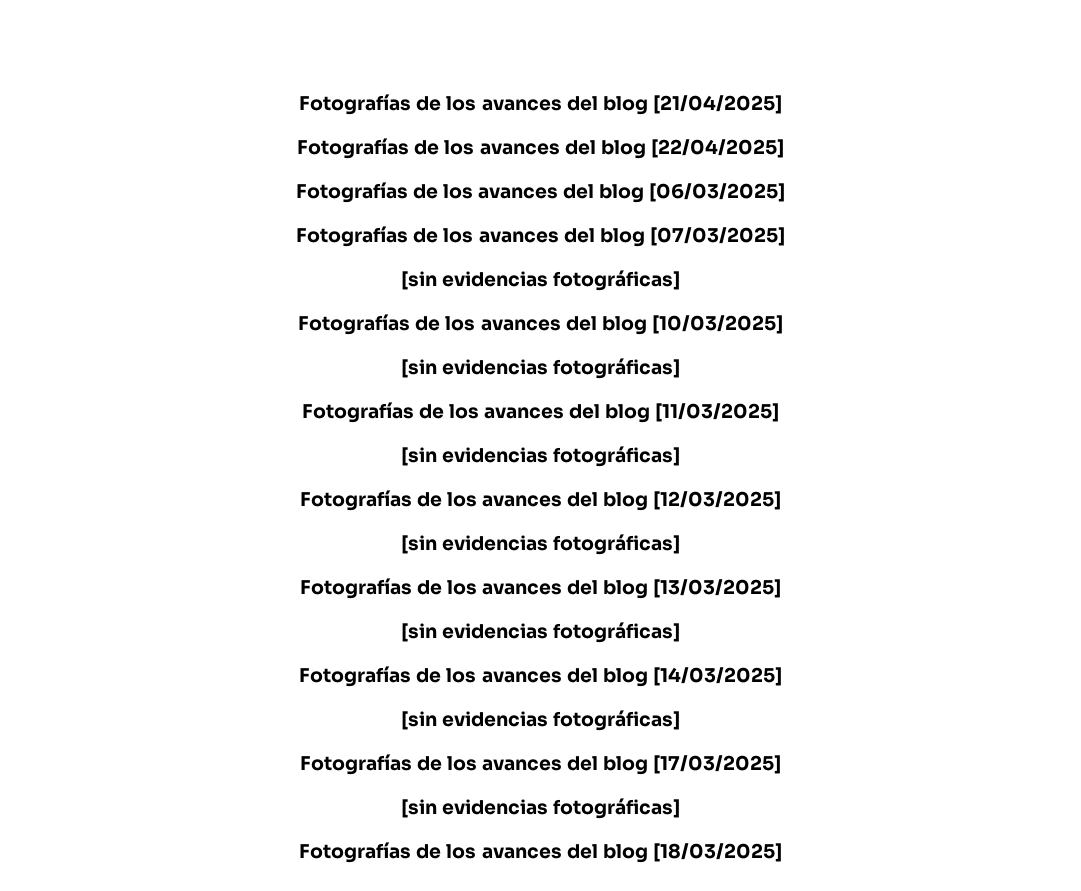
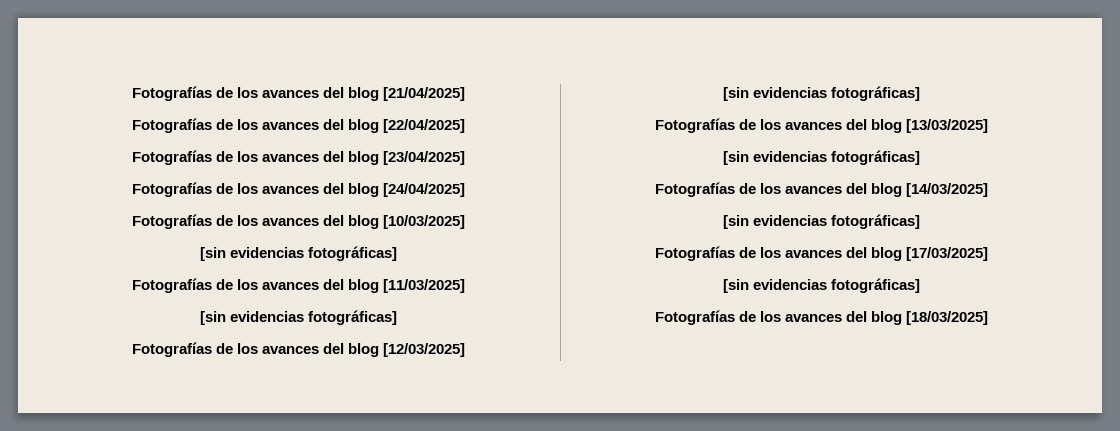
- Fotografías de los avances del blog [06/03/2025]
- Fotografías de los avances del blog [07/03/2025]
- [sin evidencias fotográficas]
+ Fotografías de los avances del blog [23/04/2025]
+ Fotografías de los avances del blog [24/04/2025]

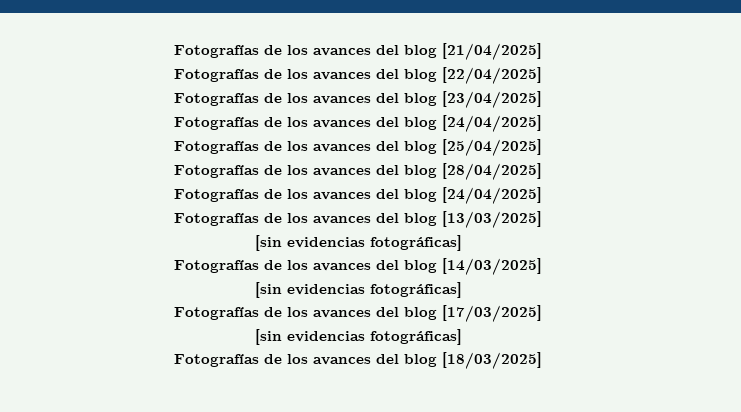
- Fotografías de los avances del blog [10/03/2025]
- [sin evidencias fotográficas]
- Fotografías de los avances del blog [11/03/2025]
- [sin evidencias fotográficas]
- Fotografías de los avances del blog [12/03/2025]
- [sin evidencias fotográficas]
+ Fotografías de los avances del blog [25/04/2025]
+ Fotografías de los avances del blog [28/04/2025]
+ Fotografías de los avances del blog [24/04/2025]

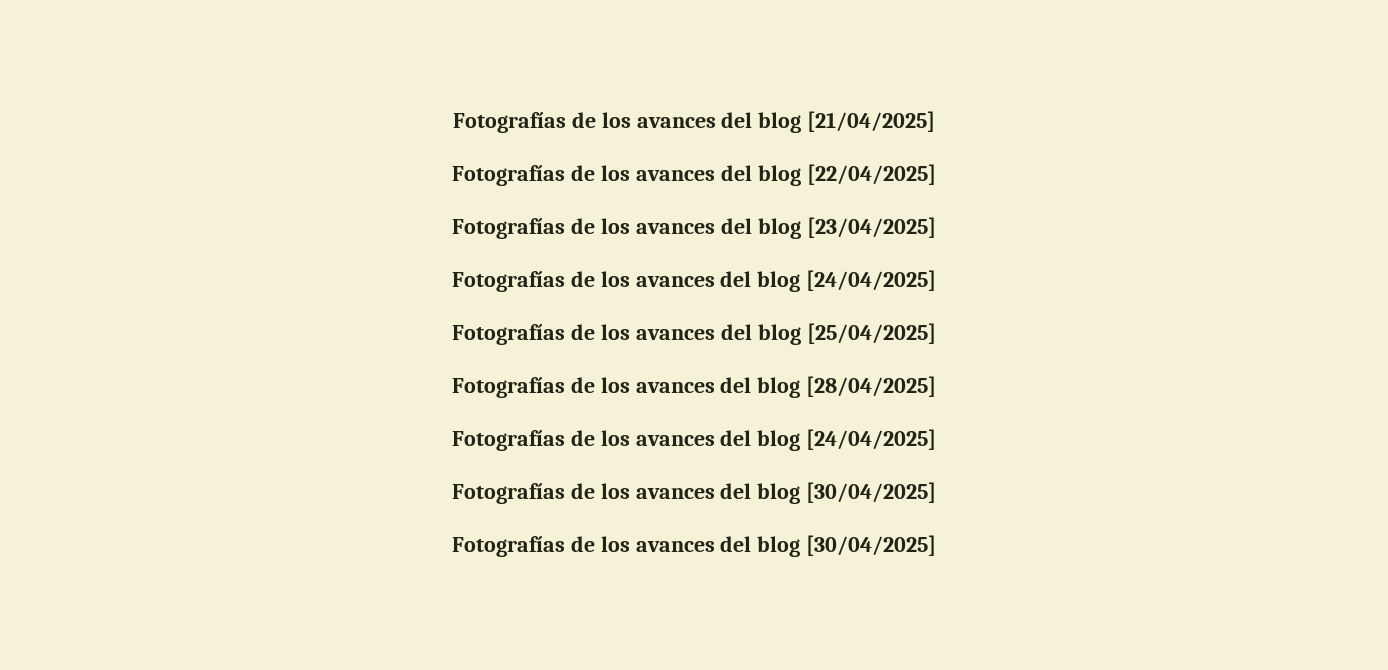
  Fotografías de los avances del blog [28/04/2025]
  Fotografías de los avances del blog [24/04/2025]
- Fotografías de los avances del blog [13/03/2025]
- [sin evidencias fotográficas]
- Fotografías de los avances del blog [14/03/2025]
- [sin evidencias fotográficas]
- Fotografías de los avances del blog [17/03/2025]
- [sin evidencias fotográficas]
- Fotografías de los avances del blog [18/03/2025]
+ Fotografías de los avances del blog [30/04/2025]
+ Fotografías de los avances del blog [30/04/2025]

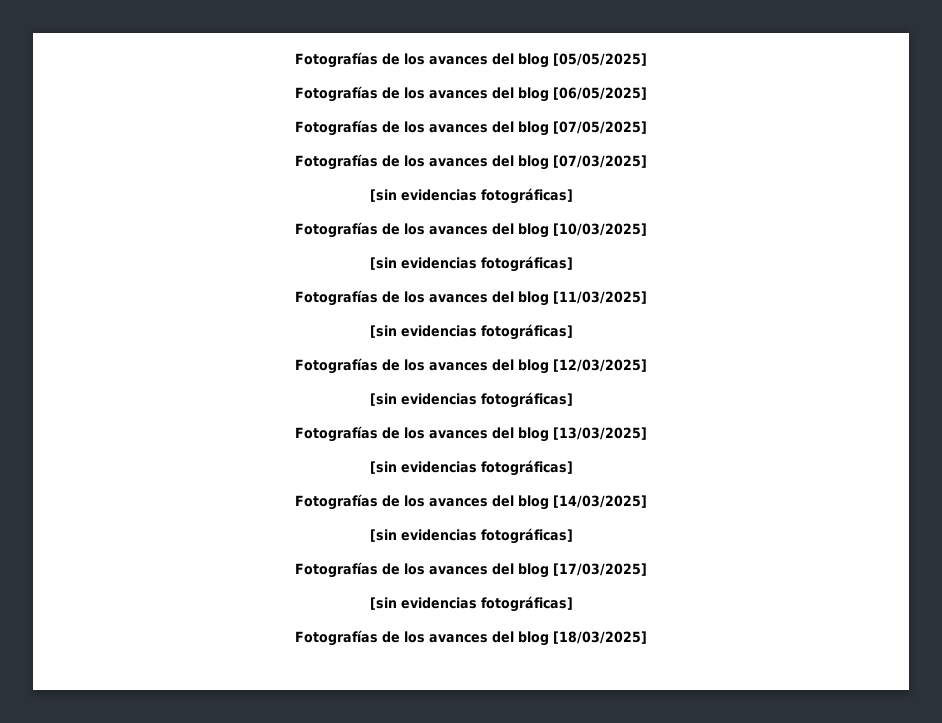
- Fotografías de los avances del blog [21/04/2025]
- Fotografías de los avances del blog [22/04/2025]
- Fotografías de los avances del blog [23/04/2025]
- Fotografías de los avances del blog [24/04/2025]
- Fotografías de los avances del blog [25/04/2025]
- Fotografías de los avances del blog [28/04/2025]
- Fotografías de los avances del blog [24/04/2025]
- Fotografías de los avances del blog [30/04/2025]
- Fotografías de los avances del blog [30/04/2025]
+ Fotografías de los avances del blog [05/05/2025]
+ Fotografías de los avances del blog [06/05/2025]
+ Fotografías de los avances del blog [07/05/2025]
+ Fotografías de los avances del blog [07/03/2025]
+ [sin evidencias fotográficas]
+ Fotografías de los avances del blog [10/03/2025]
+ [sin evidencias fotográficas]
+ Fotografías de los avances del blog [11/03/2025]
+ [sin evidencias fotográficas]
+ Fotografías de los avances del blog [12/03/2025]
+ [sin evidencias fotográficas]
+ Fotografías de los avances del blog [13/03/2025]
+ [sin evidencias fotográficas]
+ Fotografías de los avances del blog [14/03/2025]
+ [sin evidencias fotográficas]
+ Fotografías de los avances del blog [17/03/2025]
+ [sin evidencias fotográficas]
+ Fotografías de los avances del blog [18/03/2025]

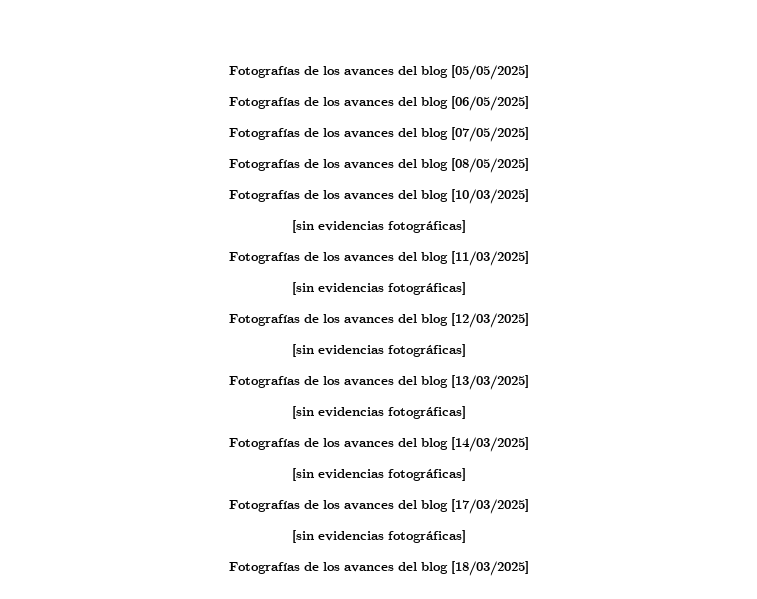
- Fotografías de los avances del blog [07/03/2025]
- [sin evidencias fotográficas]
+ Fotografías de los avances del blog [08/05/2025]

